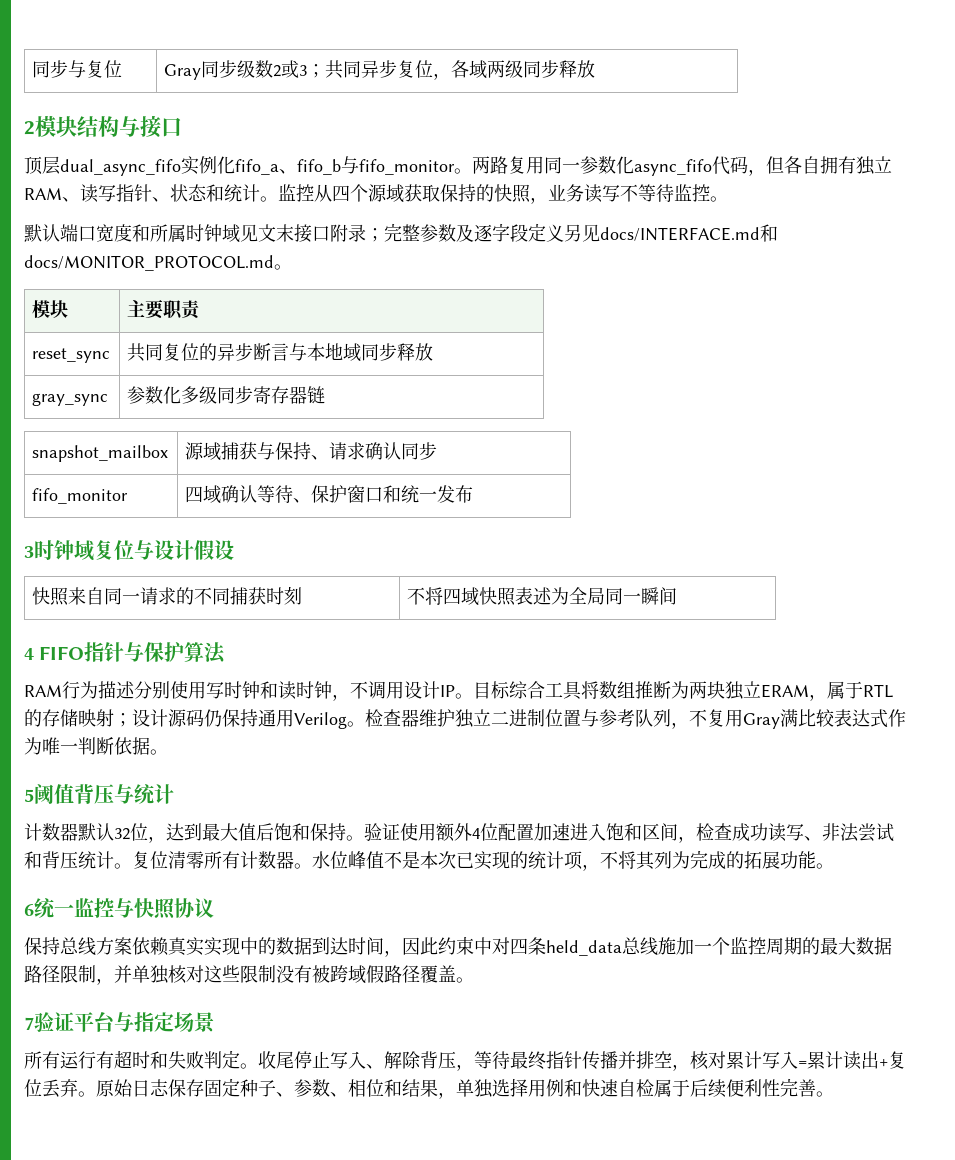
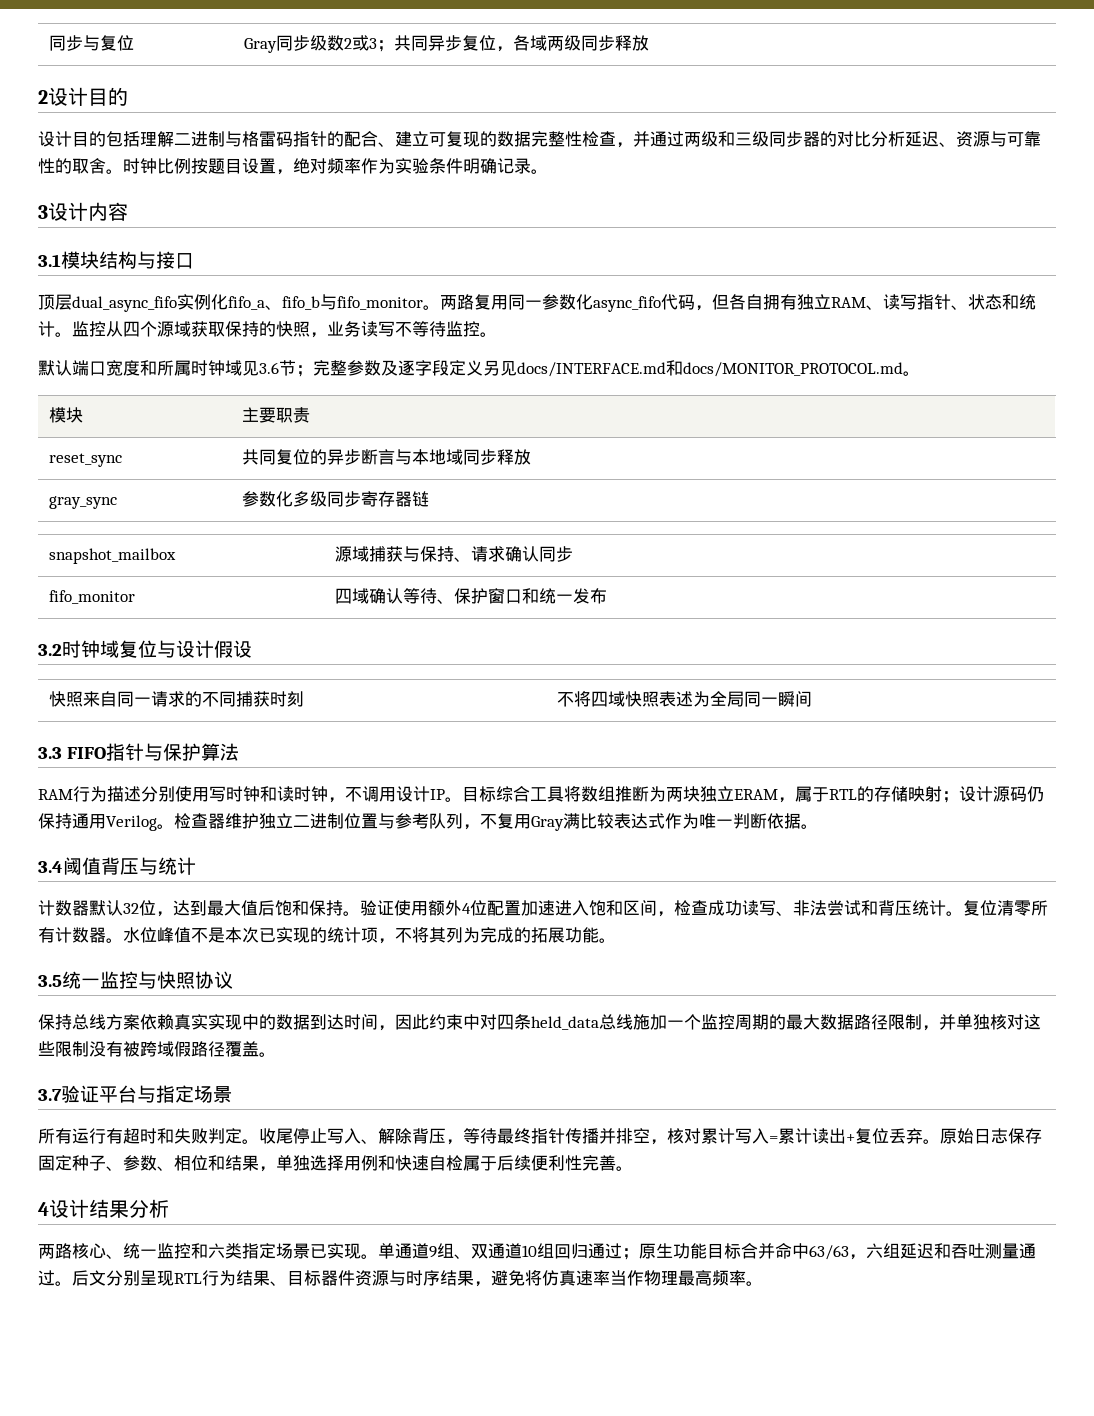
- 2模块结构与接口
+ 2设计目的
+ 设计目的包括理解二进制与格雷码指针的配合、建立可复现的数据完整性检查，并通过两级和三级同步器的对比分析延迟、资源与可靠性的取舍。时钟比例按题目设置，绝对频率作为实验条件明确记录。
+ 3设计内容
+ 3.1模块结构与接口
- 默认端口宽度和所属时钟域见文末接口附录；完整参数及逐字段定义另见docs/INTERFACE.md和docs/MONITOR_PROTOCOL.md。
+ 默认端口宽度和所属时钟域见3.6节；完整参数及逐字段定义另见docs/INTERFACE.md和docs/MONITOR_PROTOCOL.md。
- 3时钟域复位与设计假设
+ 3.2时钟域复位与设计假设
- 4 FIFO指针与保护算法
+ 3.3 FIFO指针与保护算法
- 5阈值背压与统计
+ 3.4阈值背压与统计
- 6统一监控与快照协议
+ 3.5统一监控与快照协议
- 7验证平台与指定场景
+ 3.7验证平台与指定场景
+ 4设计结果分析
+ 两路核心、统一监控和六类指定场景已实现。单通道9组、双通道10组回归通过；原生功能目标合并命中63/63，六组延迟和吞吐测量通过。后文分别呈现RTL行为结果、目标器件资源与时序结果，避免将仿真速率当作物理最高频率。

